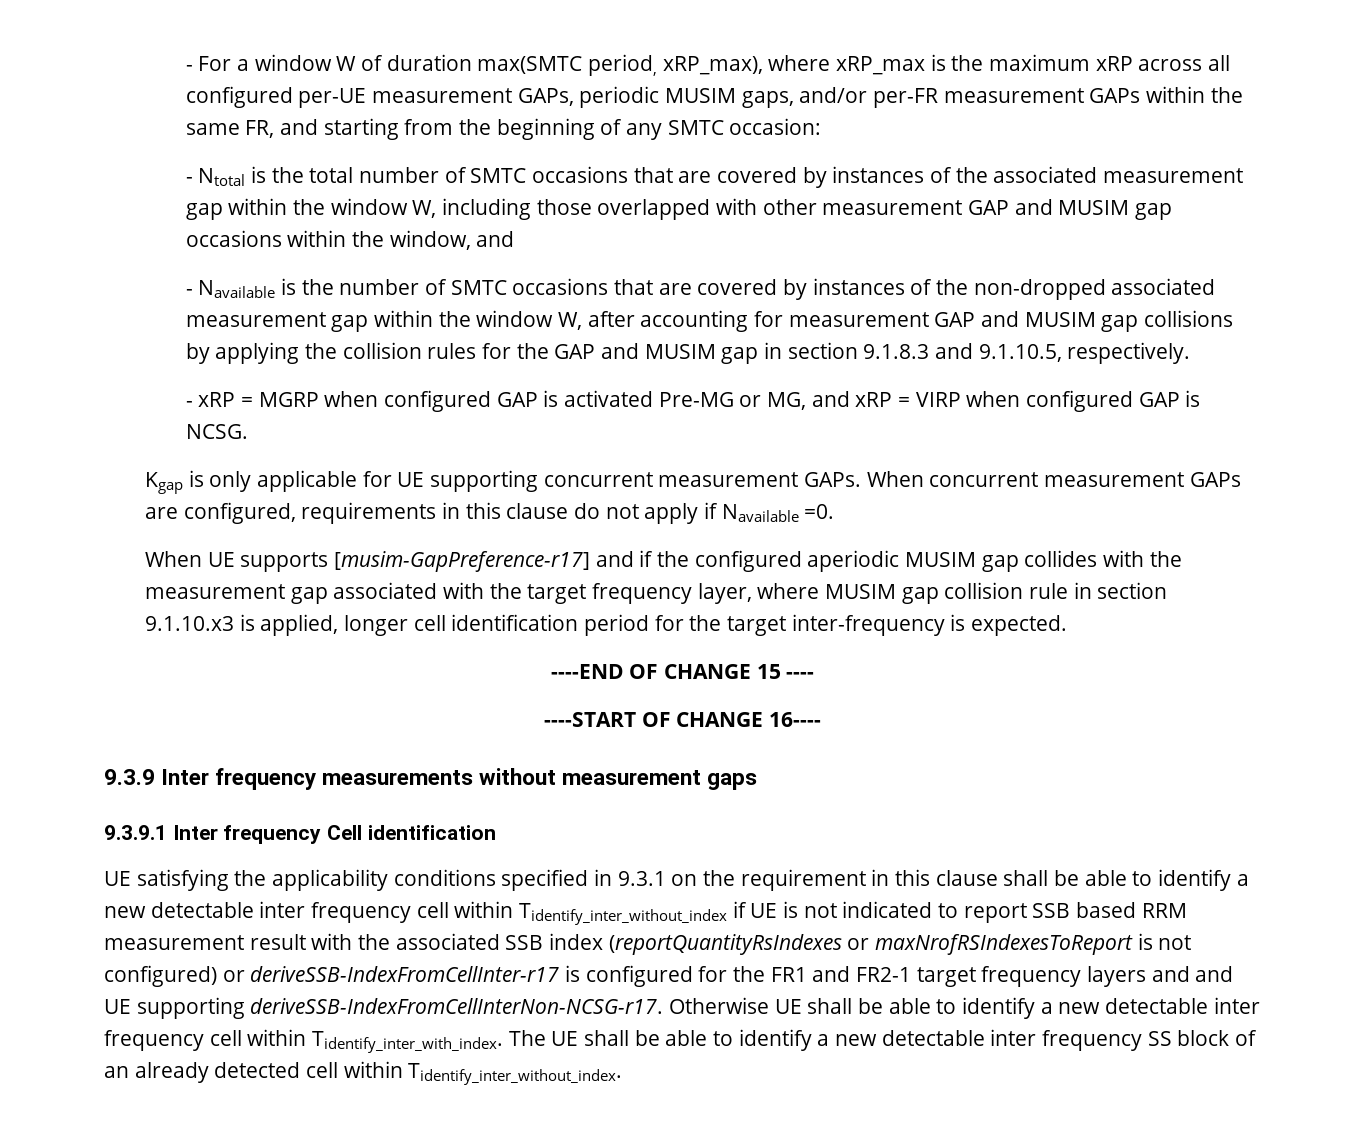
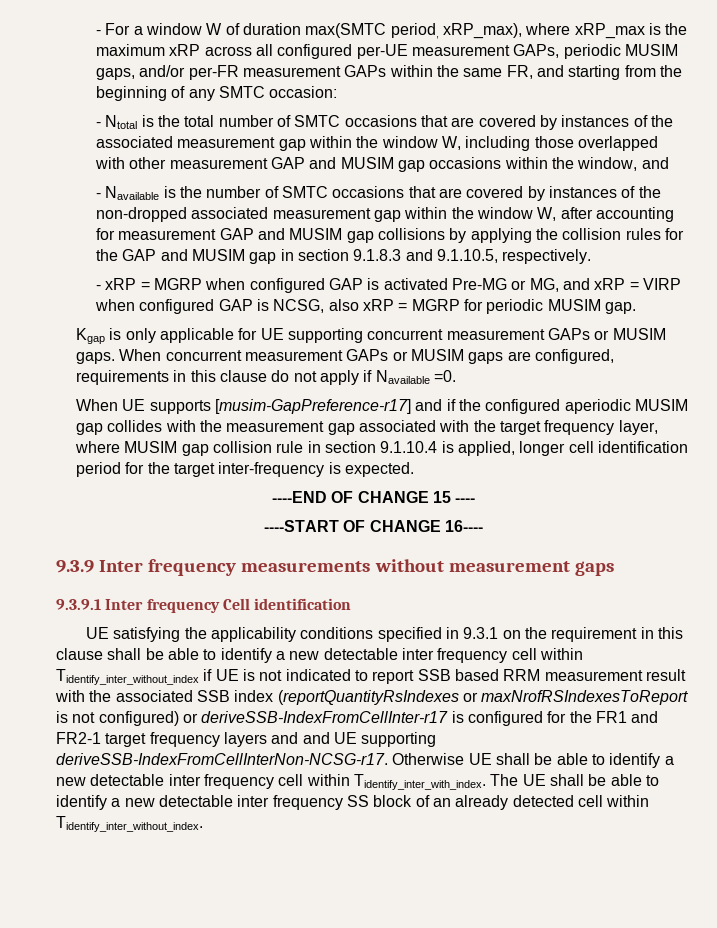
- - xRP = MGRP when configured GAP is activated Pre-MG or MG, and xRP = VIRP when configured GAP is NCSG.
+ - xRP = MGRP when configured GAP is activated Pre-MG or MG, and xRP = VIRP when configured GAP is NCSG, also xRP = MGRP for periodic MUSIM gap.
- Kgap is only applicable for UE supporting concurrent measurement GAPs.
+ Kgap is only applicable for UE supporting concurrent measurement GAPs or MUSIM gaps.
- When concurrent measurement GAPs are configured, requirements in this clause do not apply if Navailable =0.
+ When concurrent measurement GAPs or MUSIM gaps are configured, requirements in this clause do not apply if Navailable =0.
- When UE supports [musim-GapPreference-r17] and if the configured aperiodic MUSIM gap collides with the measurement gap associated with the target frequency layer, where MUSIM gap collision rule in section 9.1.10.x3 is applied, longer cell identification period for the target inter-frequency is expected.
+ When UE supports [musim-GapPreference-r17] and if the configured aperiodic MUSIM gap collides with the measurement gap associated with the target frequency layer, where MUSIM gap collision rule in section 9.1.10.4 is applied, longer cell identification period for the target inter-frequency is expected.

